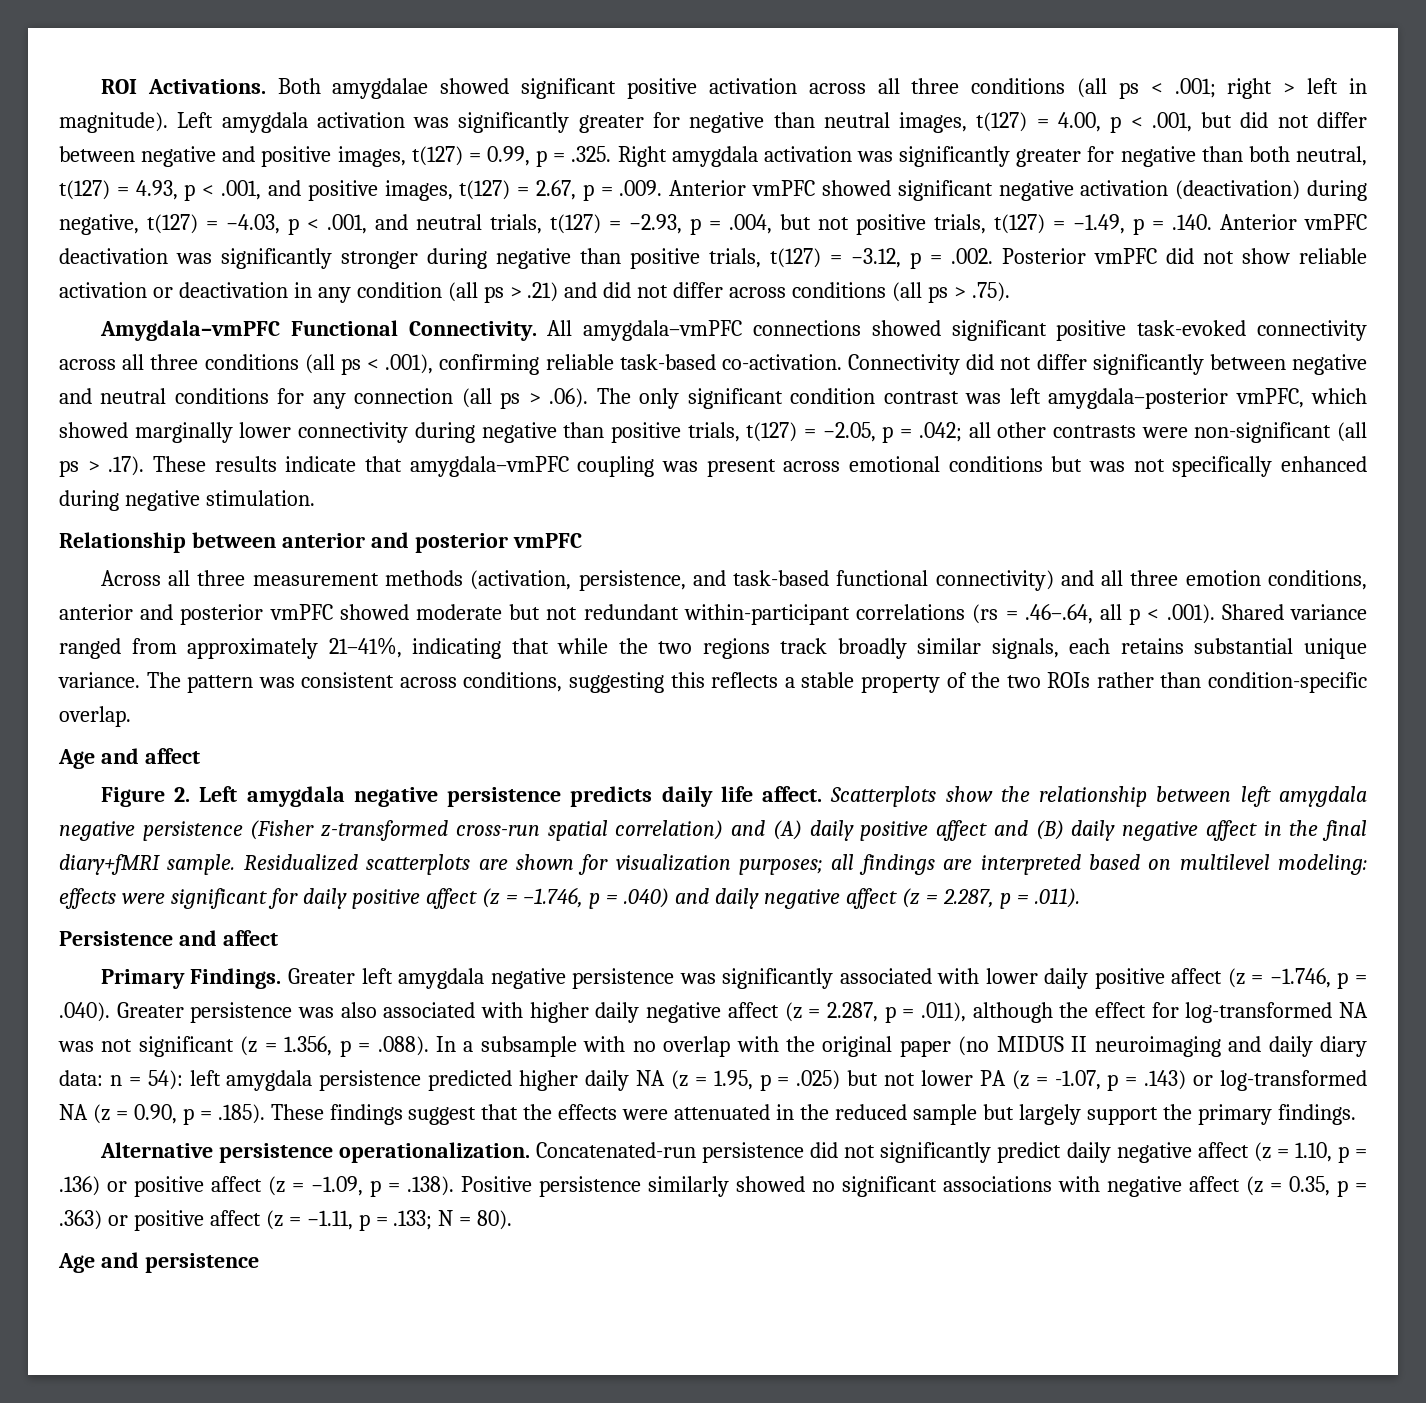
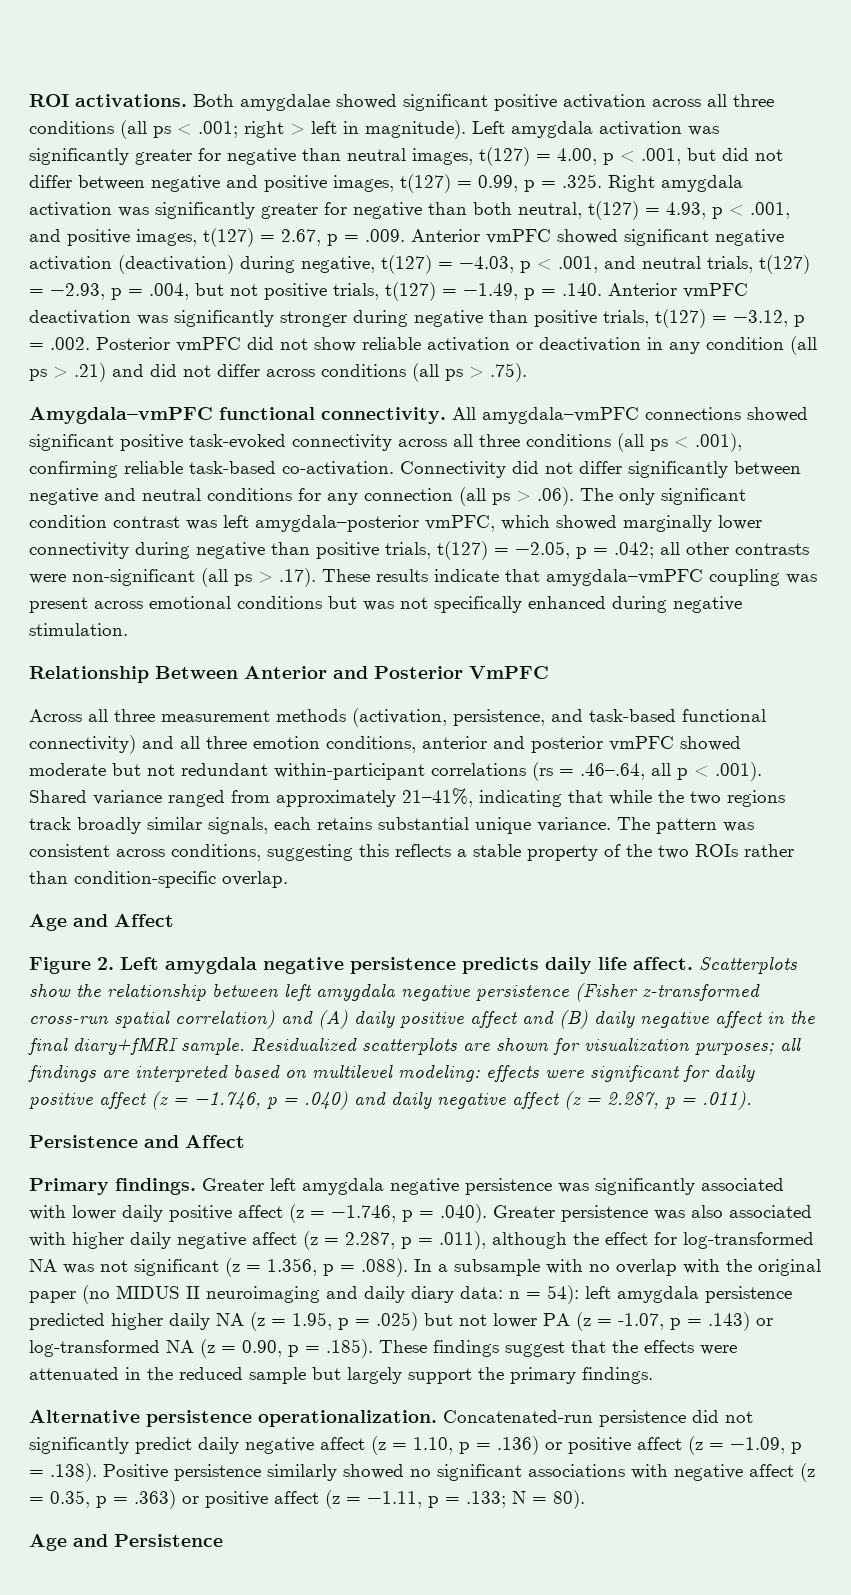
- ROI Activations.
+ ROI activations.
- Amygdala–vmPFC Functional Connectivity.
+ Amygdala–vmPFC functional connectivity.
- Relationship between anterior and posterior vmPFC
+ Relationship Between Anterior and Posterior VmPFC
- Age and affect
+ Age and Affect
- Persistence and affect
+ Persistence and Affect
- Primary Findings.
+ Primary findings.
- Age and persistence
+ Age and Persistence

